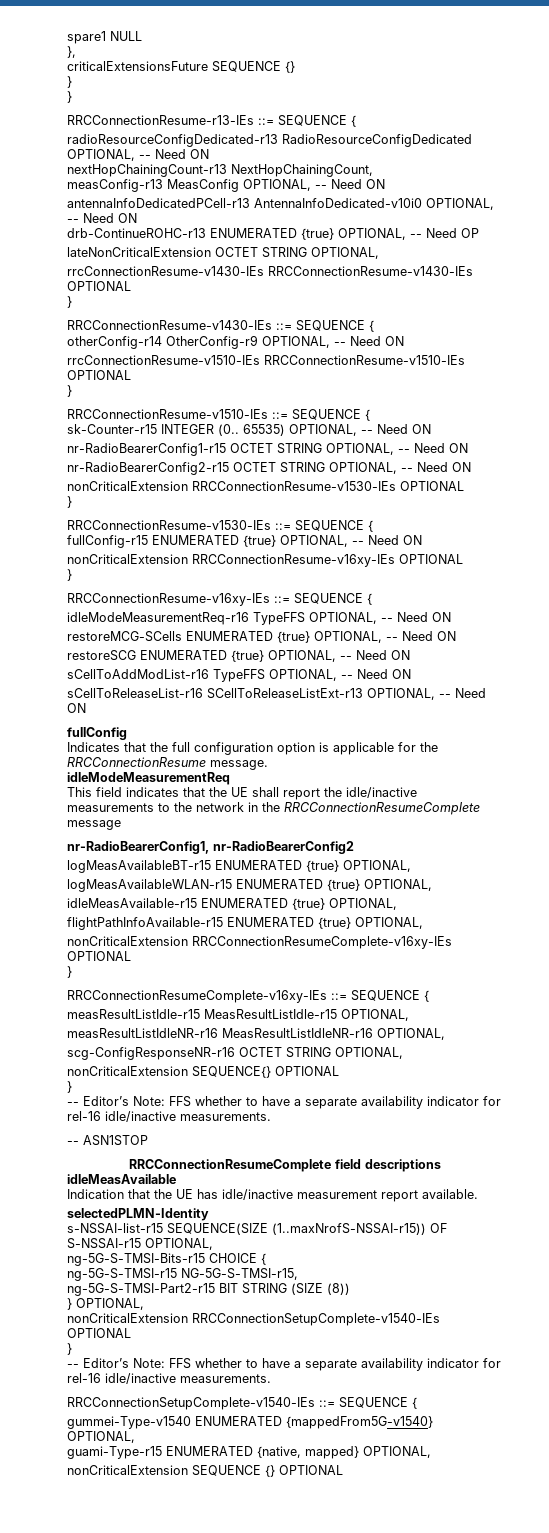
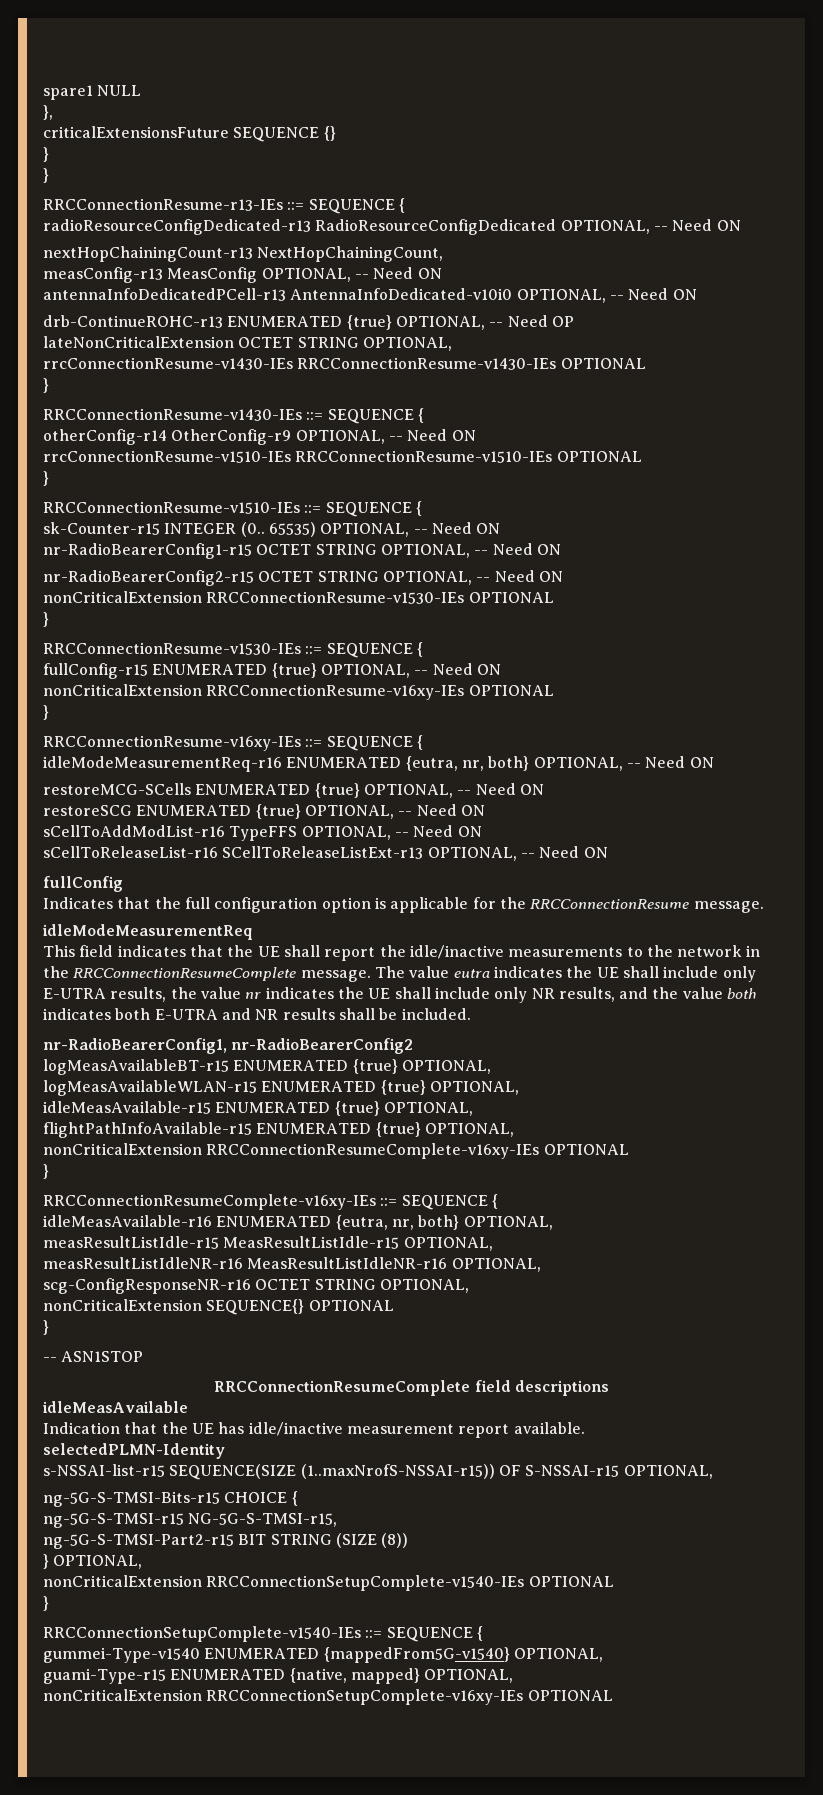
- idleModeMeasurementReq-r16 TypeFFS OPTIONAL, -- Need ON
+ idleModeMeasurementReq-r16 ENUMERATED {eutra, nr, both} OPTIONAL, -- Need ON
- This field indicates that the UE shall report the idle/inactive measurements to the network in the RRCConnectionResumeComplete message
+ This field indicates that the UE shall report the idle/inactive measurements to the network in the RRCConnectionResumeComplete message. The value eutra indicates the UE shall include only E-UTRA results, the value nr indicates the UE shall include only NR results, and the value both indicates both E-UTRA and NR results shall be included.
+ idleMeasAvailable-r16 ENUMERATED {eutra, nr, both} OPTIONAL,
  nonCriticalExtension SEQUENCE{} OPTIONAL
  }
- -- Editor’s Note: FFS whether to have a separate availability indicator for rel-16 idle/inactive measurements.
  nonCriticalExtension RRCConnectionSetupComplete-v1540-IEs OPTIONAL
  }
- -- Editor’s Note: FFS whether to have a separate availability indicator for rel-16 idle/inactive measurements.
- nonCriticalExtension SEQUENCE {} OPTIONAL
+ nonCriticalExtension RRCConnectionSetupComplete-v16xy-IEs OPTIONAL

